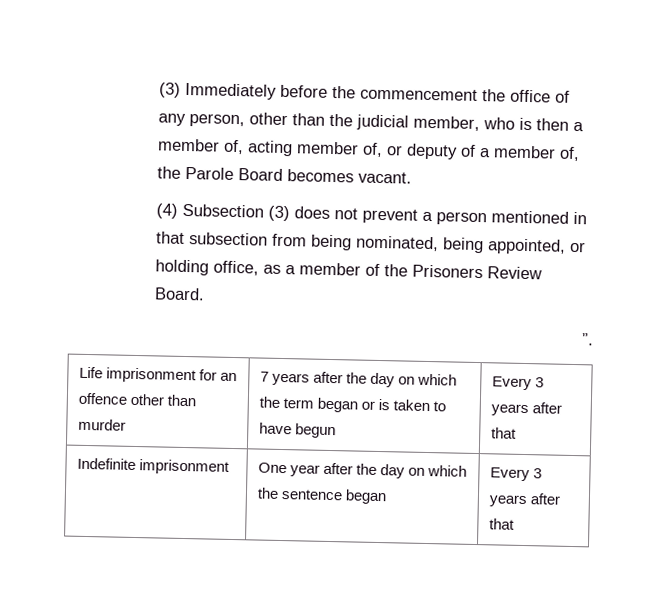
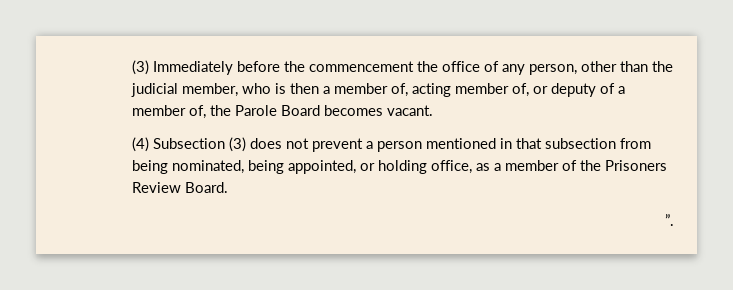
- Life imprisonment for an offence other than murder | 7 years after the day on which the term began or is taken to have begun | Every 3 years after that
- Indefinite imprisonment | One year after the day on which the sentence began | Every 3 years after that

